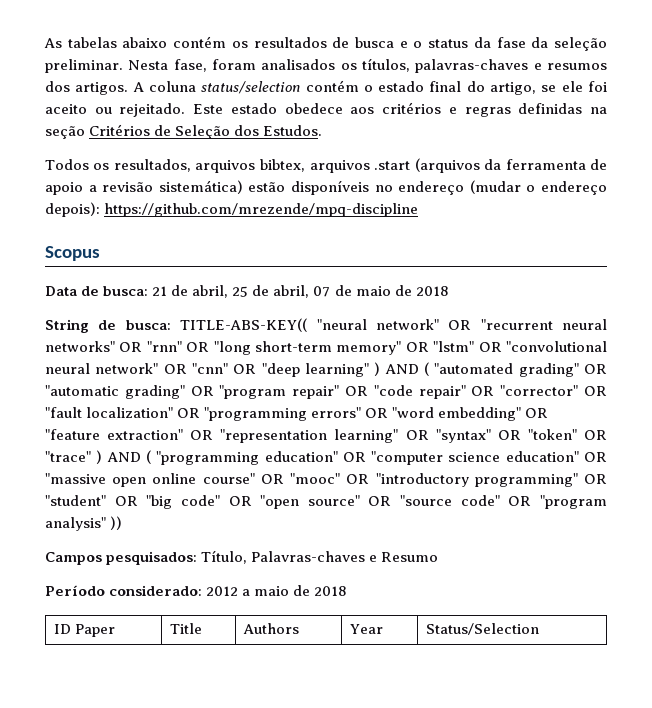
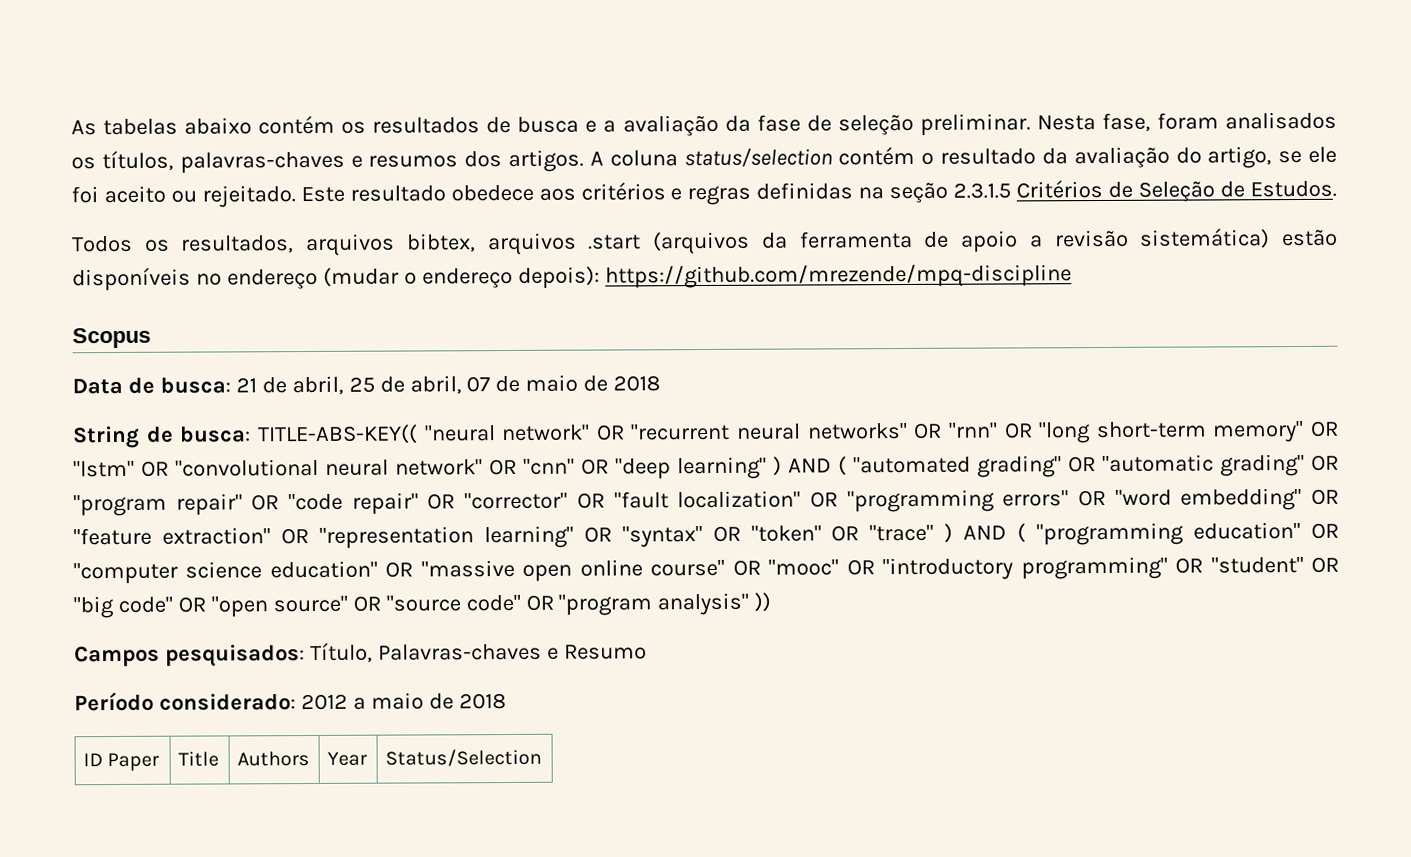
- As tabelas abaixo contém os resultados de busca e o status da fase da seleção preliminar.
+ As tabelas abaixo contém os resultados de busca e a avaliação da fase de seleção preliminar.
- A coluna status/selection contém o estado final do artigo, se ele foi aceito ou rejeitado.
+ A coluna status/selection contém o resultado da avaliação do artigo, se ele foi aceito ou rejeitado.
- Este estado obedece aos critérios e regras definidas na seção Critérios de Seleção dos Estudos.
+ Este resultado obedece aos critérios e regras definidas na seção 2.3.1.5 Critérios de Seleção de Estudos.

